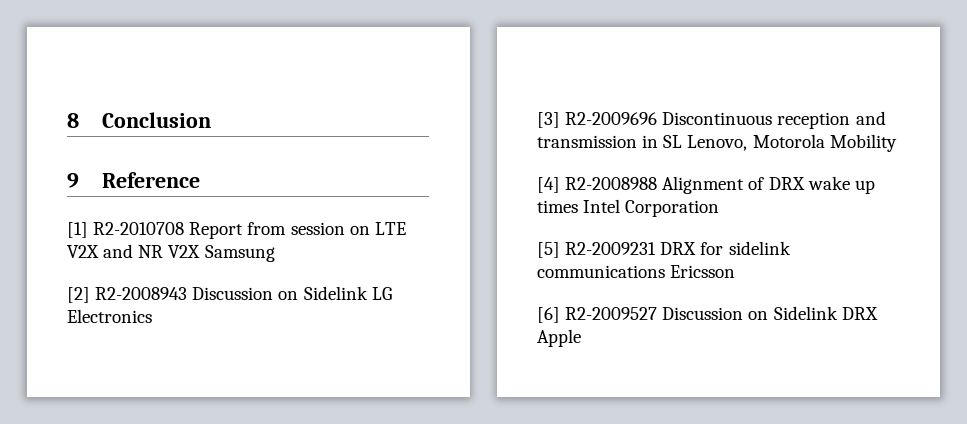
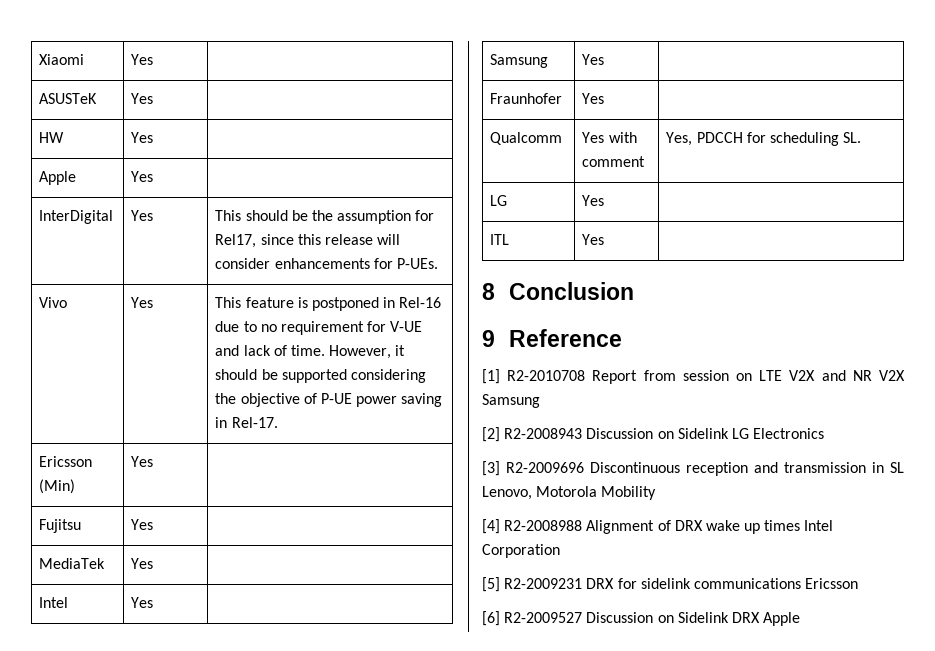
+ Xiaomi | Yes |
+ ASUSTeK | Yes |
+ HW | Yes |
+ Apple | Yes |
+ InterDigital | Yes | This should be the assumption for Rel17, since this release will consider enhancements for P-UEs.
+ Vivo | Yes | This feature is postponed in Rel-16 due to no requirement for V-UE and lack of time. However, it should be supported considering the objective of P-UE power saving in Rel-17.
+ Ericsson (Min) | Yes |
+ Fujitsu | Yes |
+ MediaTek | Yes |
+ Intel | Yes |
+ Samsung | Yes |
+ Fraunhofer | Yes |
+ Qualcomm | Yes with comment | Yes, PDCCH for scheduling SL.
+ LG | Yes |
+ ITL | Yes |

